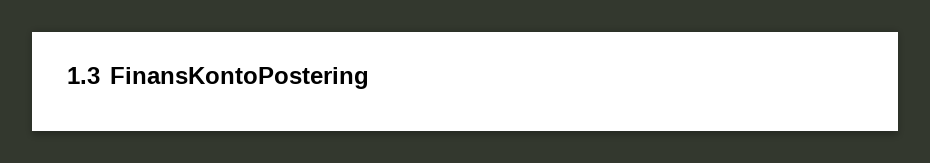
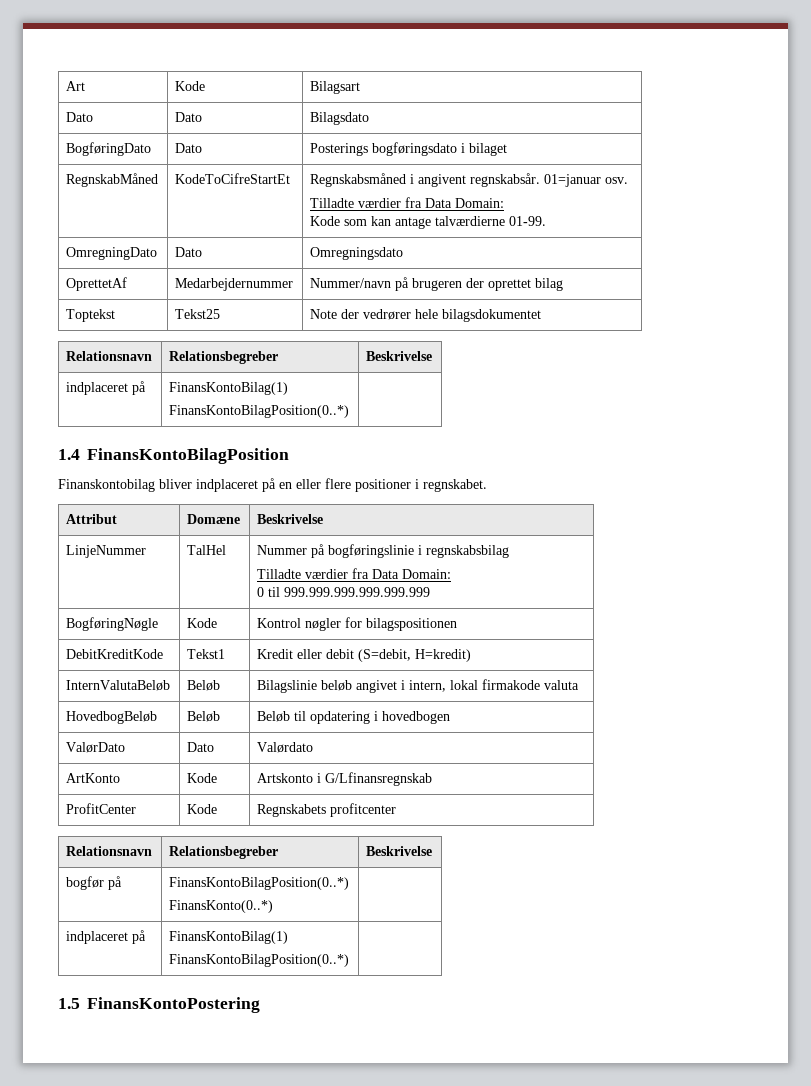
- 1.3 FinansKontoPostering
+ Art | Kode | Bilagsart
+ Dato | Dato | Bilagsdato
+ BogføringDato | Dato | Posterings bogføringsdato i bilaget
+ RegnskabMåned | KodeToCifreStartEt | Regnskabsmåned i angivent regnskabsår. 01=januar osv.
+ Tilladte værdier fra Data Domain:
+ Kode som kan antage talværdierne 01-99.
+ OmregningDato | Dato | Omregningsdato
+ OprettetAf | Medarbejdernummer | Nummer/navn på brugeren der oprettet bilag
+ Toptekst | Tekst25 | Note der vedrører hele bilagsdokumentet
+ Relationsnavn | Relationsbegreber | Beskrivelse
+ indplaceret på | FinansKontoBilag(1)
+ FinansKontoBilagPosition(0..*) |
+ 1.4 FinansKontoBilagPosition
+ Finanskontobilag bliver indplaceret på en eller flere positioner i regnskabet.
+ Attribut | Domæne | Beskrivelse
+ LinjeNummer | TalHel | Nummer på bogføringslinie i regnskabsbilag
+ Tilladte værdier fra Data Domain:
+ 0 til 999.999.999.999.999.999
+ BogføringNøgle | Kode | Kontrol nøgler for bilagspositionen
+ DebitKreditKode | Tekst1 | Kredit eller debit (S=debit, H=kredit)
+ InternValutaBeløb | Beløb | Bilagslinie beløb angivet i intern, lokal firmakode valuta
+ HovedbogBeløb | Beløb | Beløb til opdatering i hovedbogen
+ ValørDato | Dato | Valørdato
+ ArtKonto | Kode | Artskonto i G/Lfinansregnskab
+ ProfitCenter | Kode | Regnskabets profitcenter
+ Relationsnavn | Relationsbegreber | Beskrivelse
+ bogfør på | FinansKontoBilagPosition(0..*)
+ FinansKonto(0..*) |
+ indplaceret på | FinansKontoBilag(1)
+ FinansKontoBilagPosition(0..*) |
+ 1.5 FinansKontoPostering

